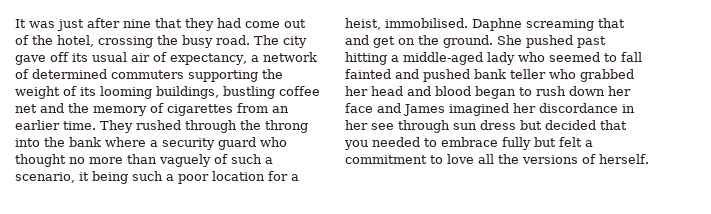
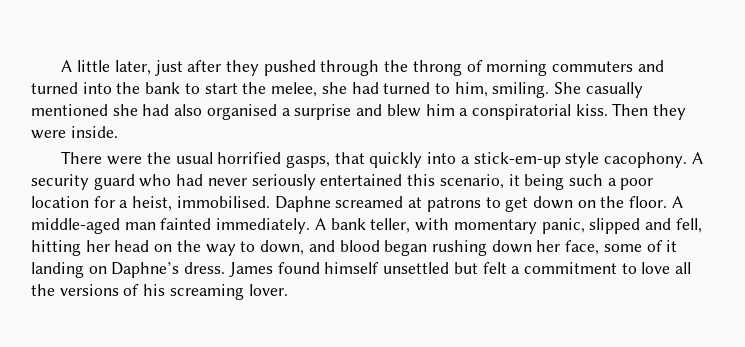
- It was just after nine that they had come out of the hotel, crossing the busy road. The city gave off its usual air of expectancy, a network of determined commuters supporting the weight of its looming buildings, bustling coffee net and the memory of cigarettes from an earlier time. They rushed through the throng into the bank where a security guard who thought no more than vaguely of such a scenario, it being such a poor location for a heist, immobilised.
+ A little later, just after they pushed through the throng of morning commuters and turned into the bank to start the melee, she had turned to him, smiling. She casually mentioned she had also organised a surprise and blew him a conspiratorial kiss. Then they were inside.
+ There were the usual horrified gasps, that quickly into a stick-em-up style cacophony. A security guard who had never seriously entertained this scenario, it being such a poor location for a heist, immobilised.
- Daphne screaming that and get on the ground. She pushed past hitting a middle-aged lady who seemed to fall fainted and pushed bank teller who grabbed her head and blood began to rush down her face and James imagined her discordance in her see through sun dress but decided that you needed to embrace fully but felt a commitment to love all the versions of herself.
+ Daphne screamed at patrons to get down on the floor. A middle-aged man fainted immediately. A bank teller, with momentary panic, slipped and fell, hitting her head on the way to down, and blood began rushing down her face, some of it landing on Daphne’s dress. James found himself unsettled but felt a commitment to love all the versions of his screaming lover.

